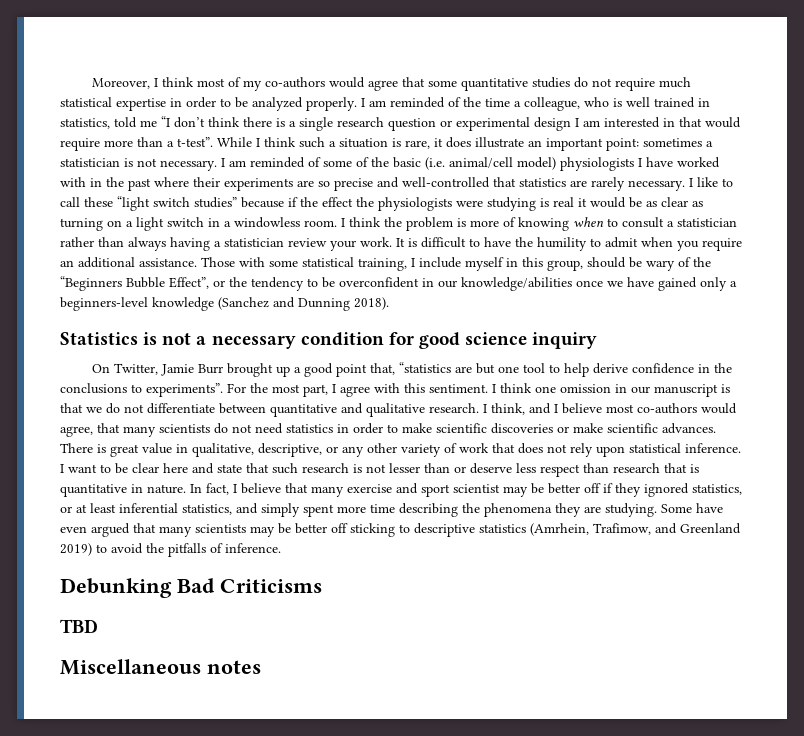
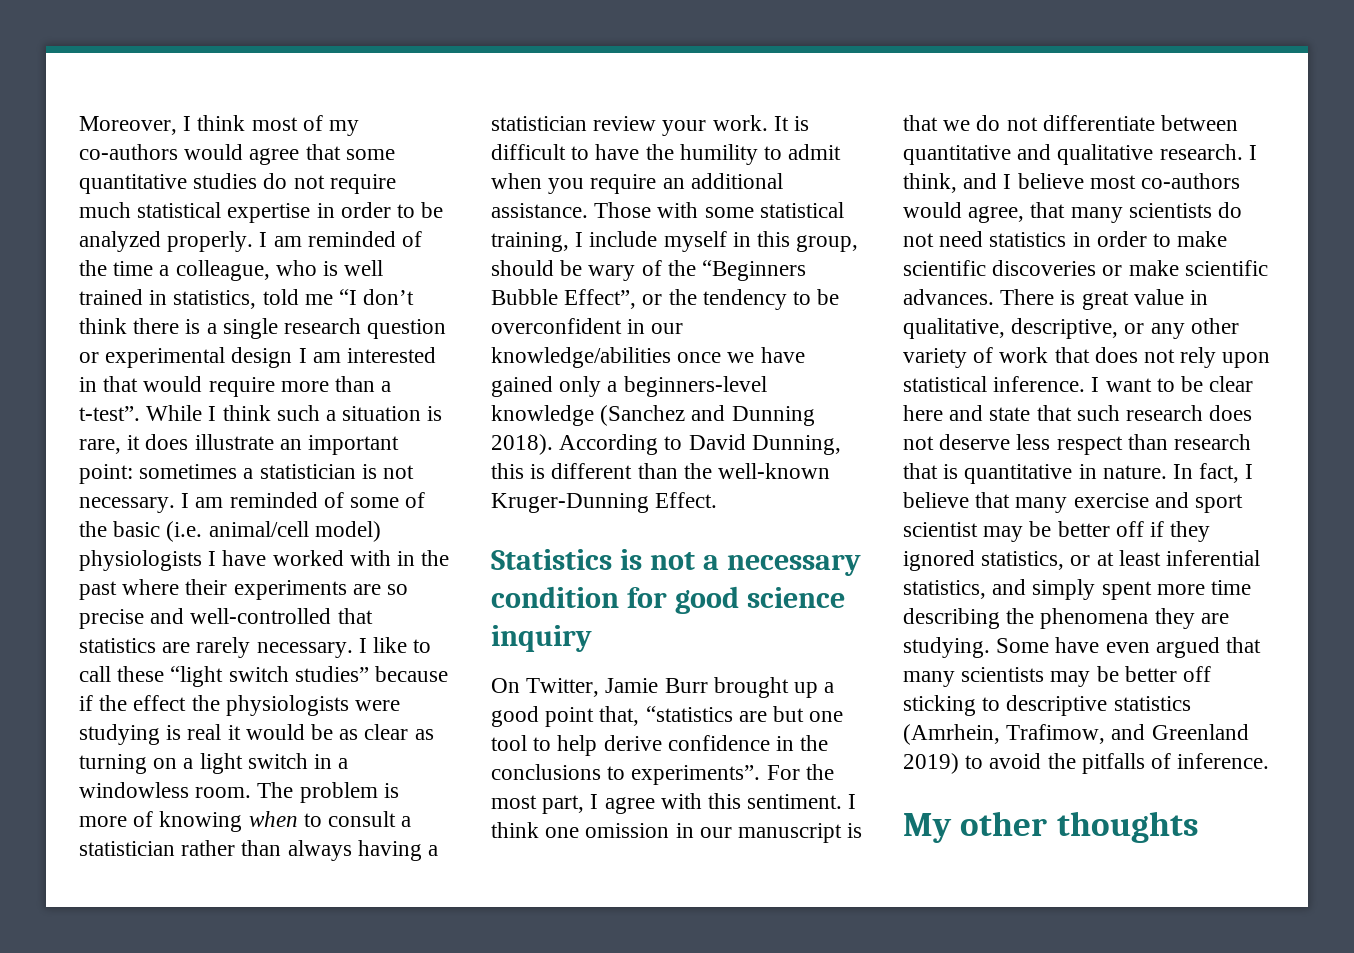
- I think the problem is more of knowing when to consult a statistician rather than always having a statistician review your work.
+ The problem is more of knowing when to consult a statistician rather than always having a statistician review your work.
+ According to David Dunning, this is different than the well-known Kruger-Dunning Effect.
- I want to be clear here and state that such research is not lesser than or deserve less respect than research that is quantitative in nature.
+ I want to be clear here and state that such research does not deserve less respect than research that is quantitative in nature.
- Debunking Bad Criticisms
- TBD
- Miscellaneous notes
+ My other thoughts

